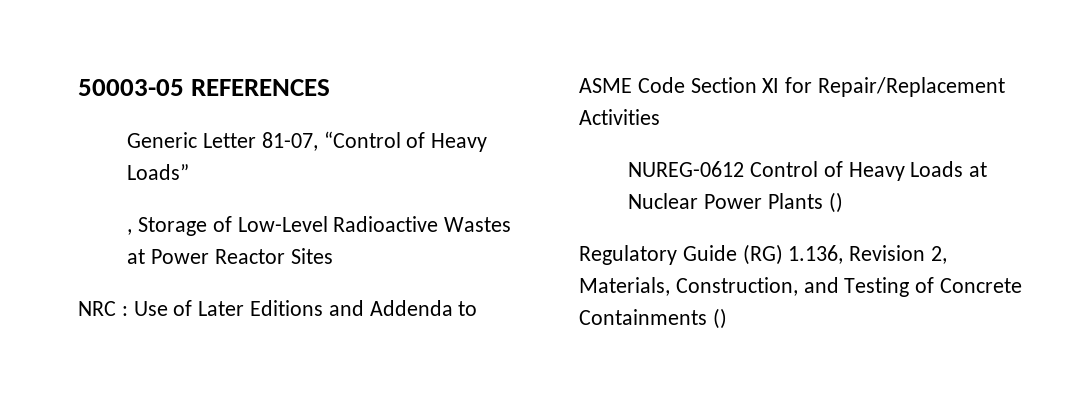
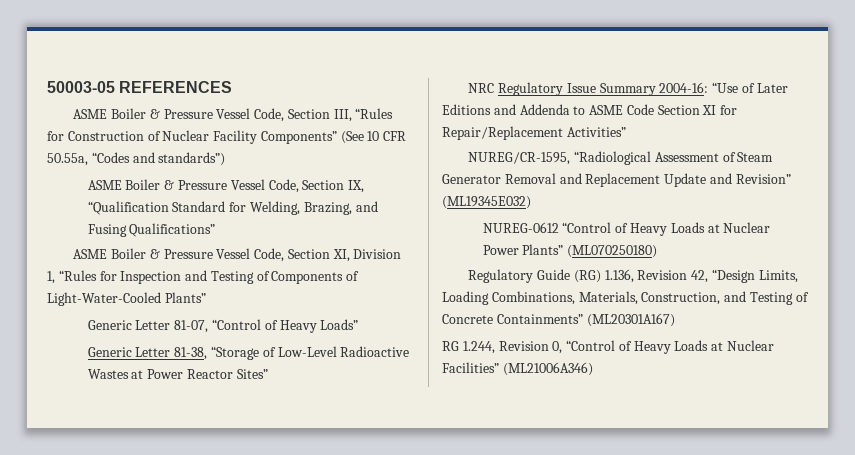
+ ASME Boiler & Pressure Vessel Code, Section III, “Rules for Construction of Nuclear Facility Components” (See 10 CFR 50.55a, “Codes and standards”)
+ ASME Boiler & Pressure Vessel Code, Section IX, “Qualification Standard for Welding, Brazing, and Fusing Qualifications”
+ ASME Boiler & Pressure Vessel Code, Section XI, Division 1, “Rules for Inspection and Testing of Components of Light-Water-Cooled Plants”
- , Storage of Low-Level Radioactive Wastes at Power Reactor Sites
+ Generic Letter 81-38, “Storage of Low-Level Radioactive Wastes at Power Reactor Sites”
- NRC : Use of Later Editions and Addenda to ASME Code Section XI for Repair/Replacement Activities
+ NRC Regulatory Issue Summary 2004-16: “Use of Later Editions and Addenda to ASME Code Section XI for Repair/Replacement Activities”
+ NUREG/CR-1595, “Radiological Assessment of Steam Generator Removal and Replacement Update and Revision” (ML19345E032)
- NUREG-0612 Control of Heavy Loads at Nuclear Power Plants ()
+ NUREG-0612 “Control of Heavy Loads at Nuclear Power Plants” (ML070250180)
- Regulatory Guide (RG) 1.136, Revision 2, Materials, Construction, and Testing of Concrete Containments ()
+ Regulatory Guide (RG) 1.136, Revision 42, “Design Limits, Loading Combinations, Materials, Construction, and Testing of Concrete Containments” (ML20301A167)
+ RG 1.244, Revision 0, “Control of Heavy Loads at Nuclear Facilities” (ML21006A346)

